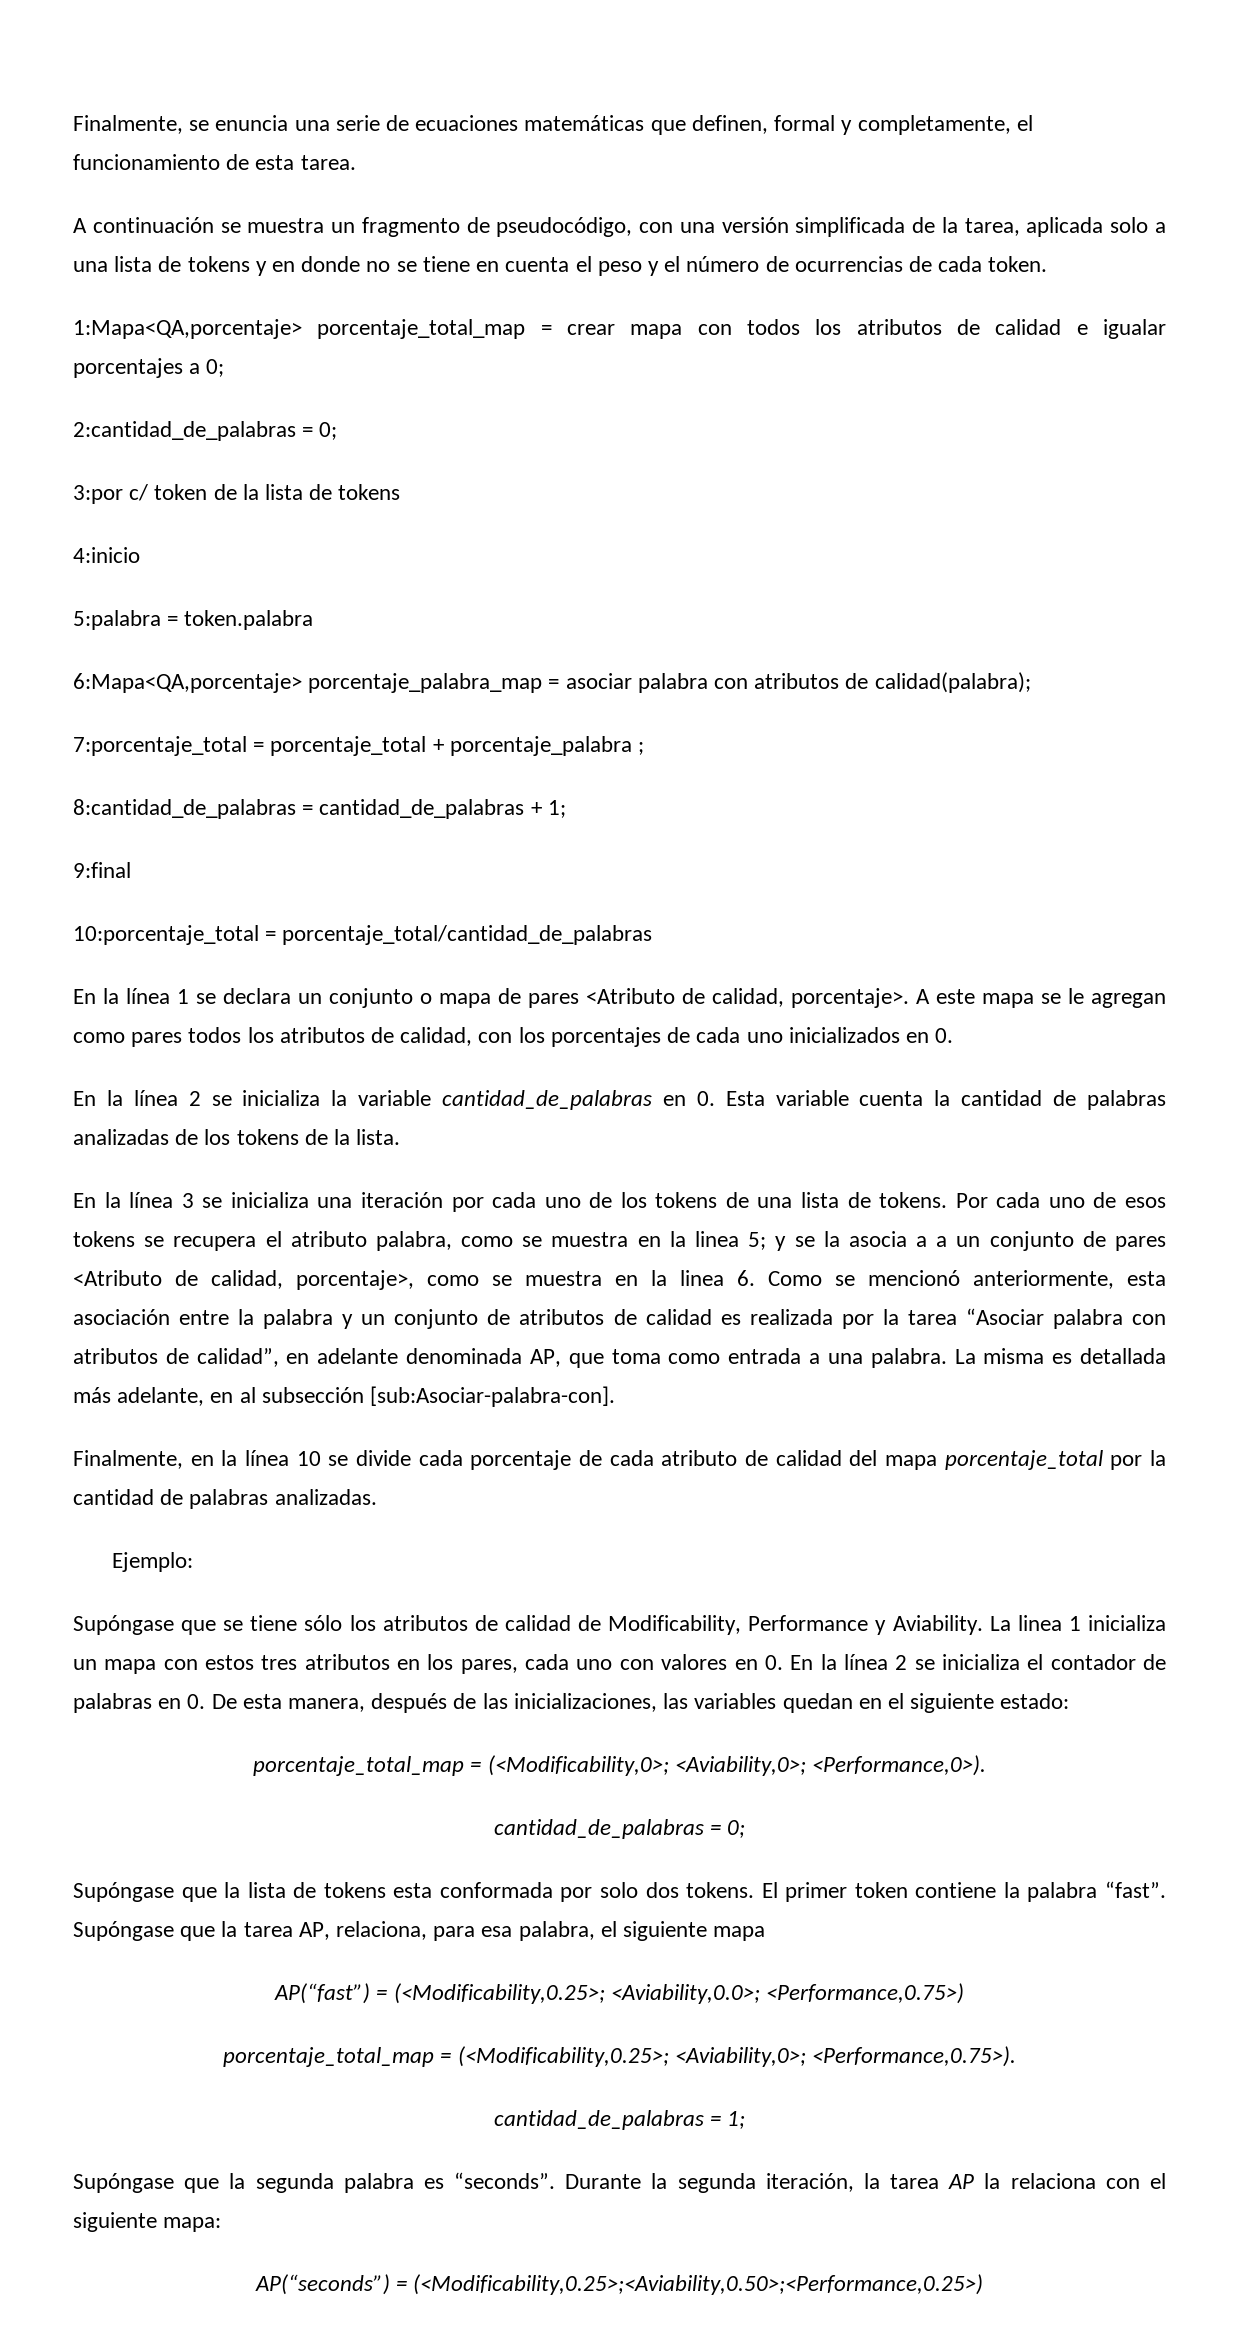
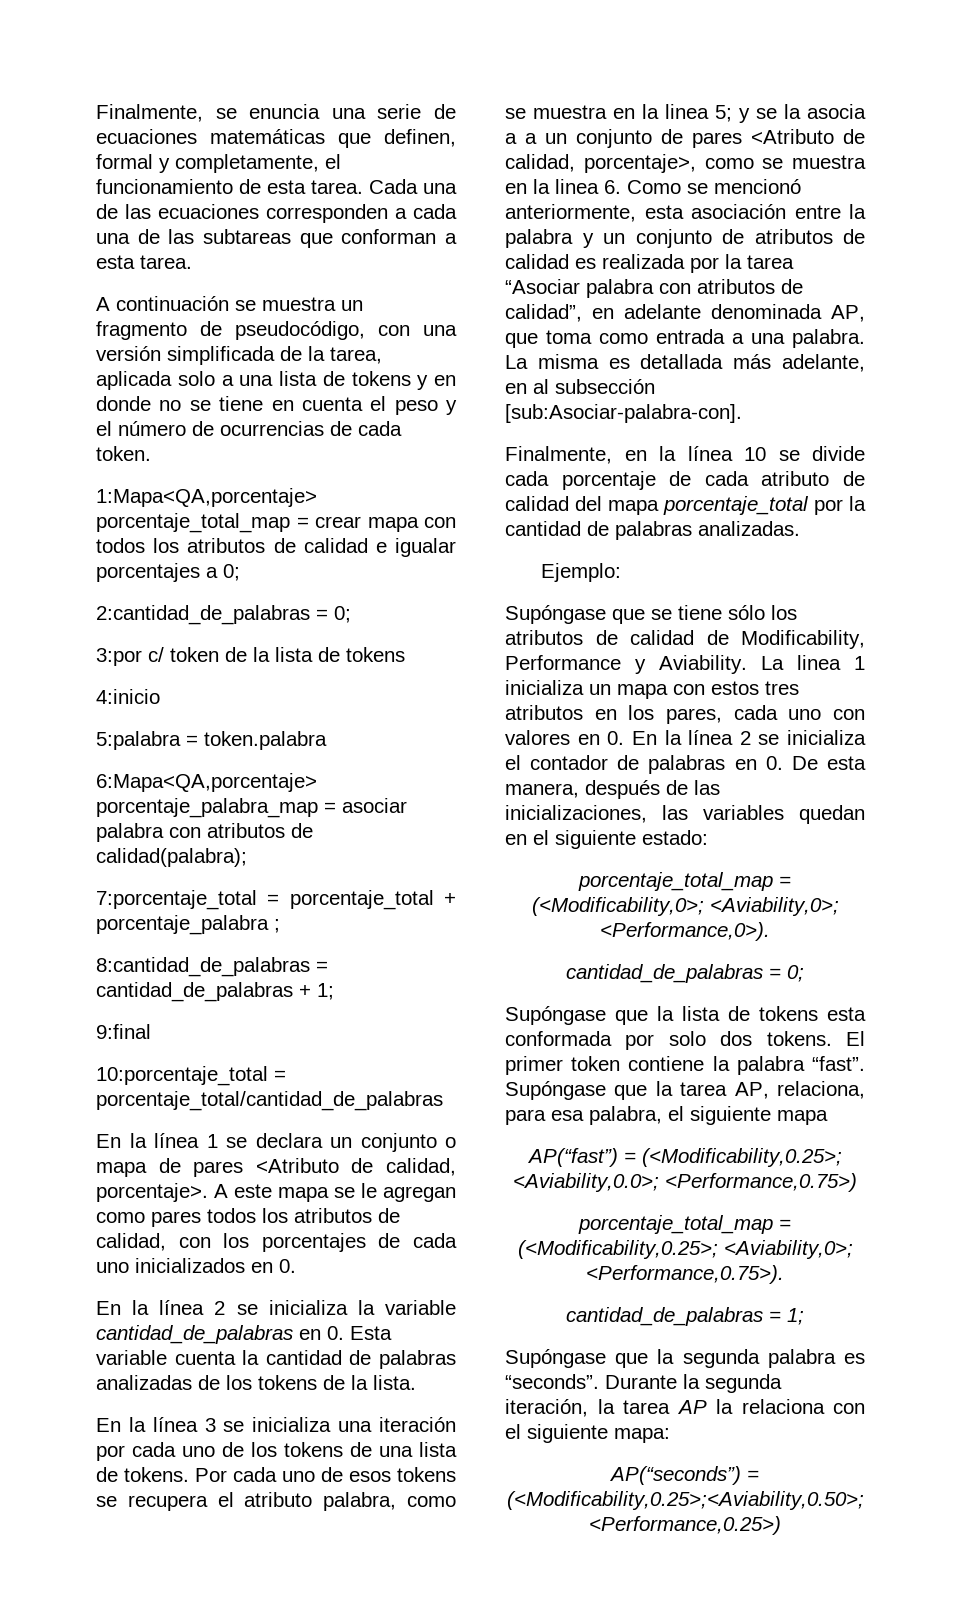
+ Cada una de las ecuaciones corresponden a cada una de las subtareas que conforman a esta tarea.

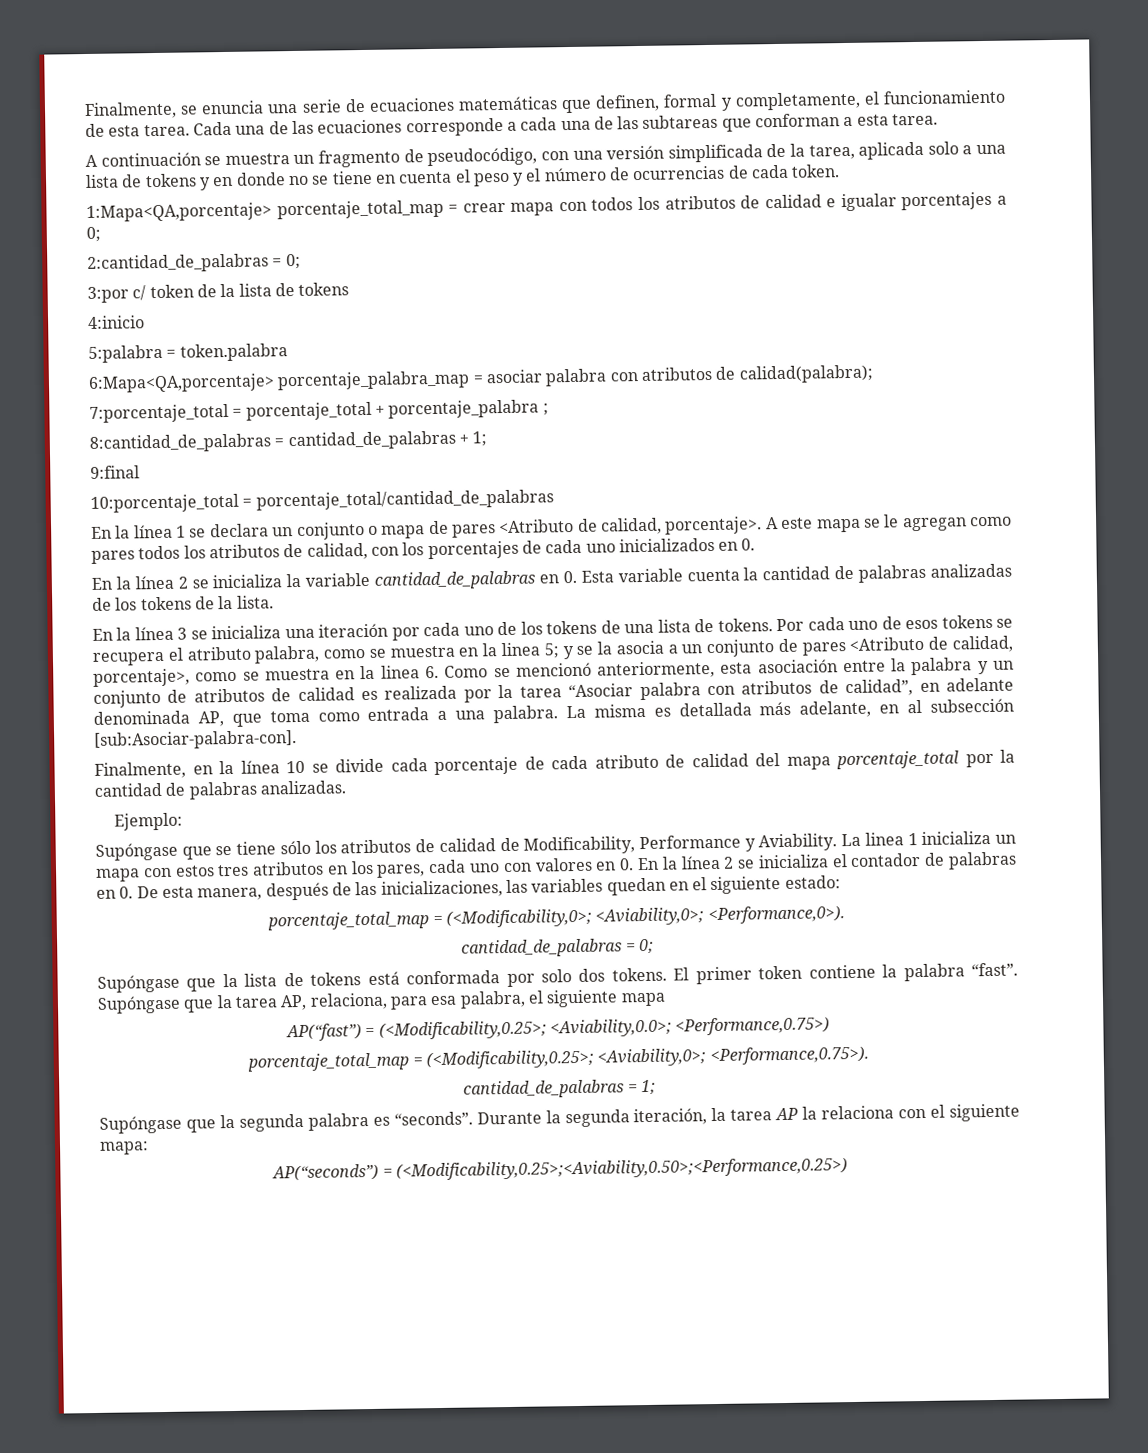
- Cada una de las ecuaciones corresponden a cada una de las subtareas que conforman a esta tarea.
+ Cada una de las ecuaciones corresponde a cada una de las subtareas que conforman a esta tarea.
- y se la asocia a a un conjunto de pares <Atributo de calidad, porcentaje>, como se muestra en la linea 6. Como se mencionó anteriormente, esta asociación entre la palabra y un conjunto de atributos de calidad es realizada por la tarea “Asociar palabra con atributos de calidad”, en adelante denominada AP, que toma como entrada a una palabra.
+ y se la asocia a un conjunto de pares <Atributo de calidad, porcentaje>, como se muestra en la linea 6. Como se mencionó anteriormente, esta asociación entre la palabra y un conjunto de atributos de calidad es realizada por la tarea “Asociar palabra con atributos de calidad”, en adelante denominada AP, que toma como entrada a una palabra.
- Supóngase que la lista de tokens esta conformada por solo dos tokens.
+ Supóngase que la lista de tokens está conformada por solo dos tokens.

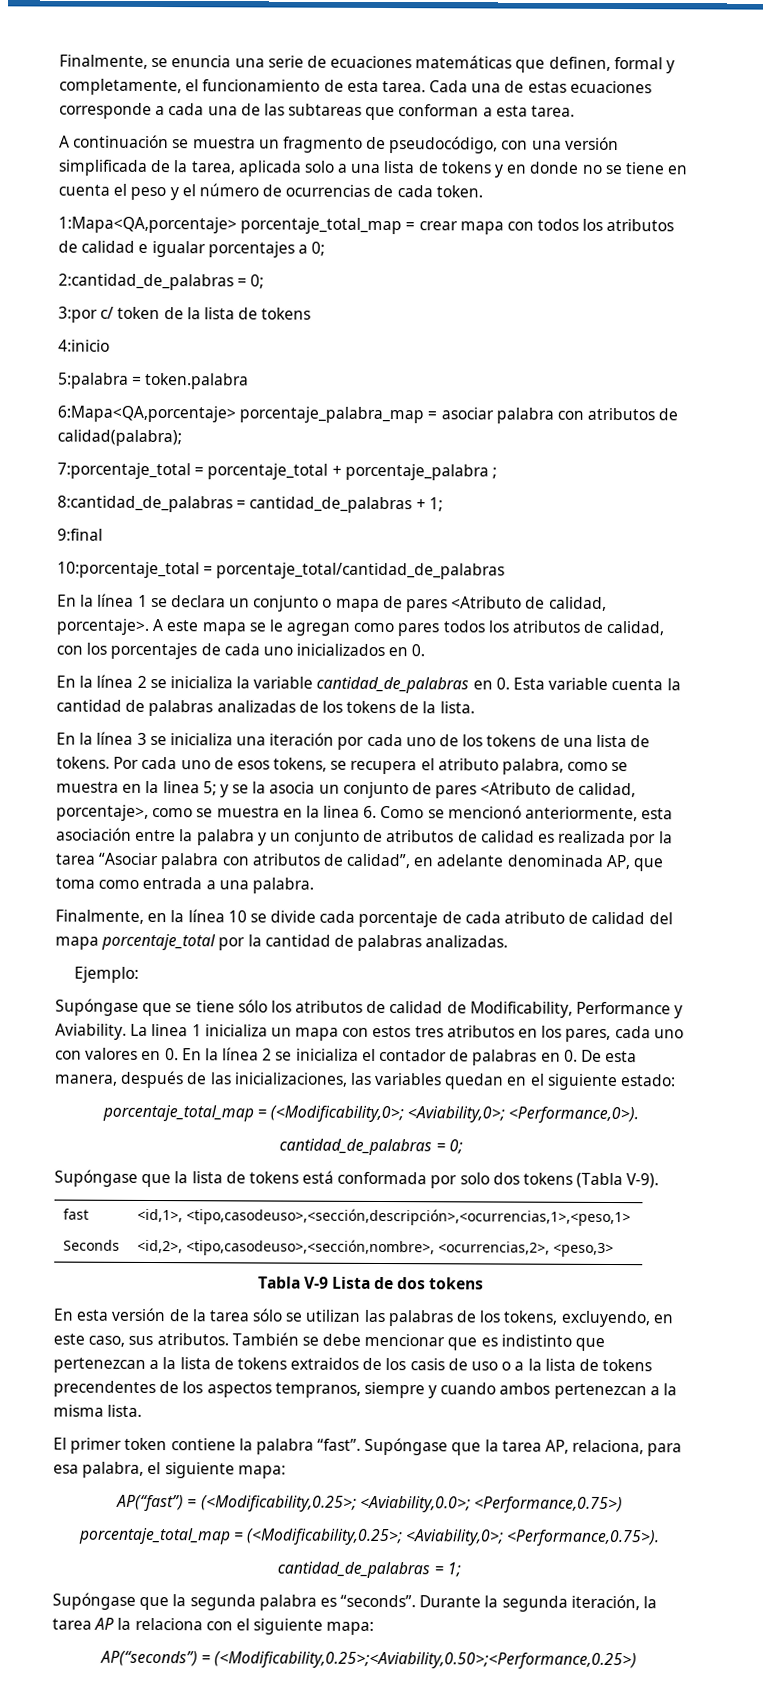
- Cada una de las ecuaciones corresponde a cada una de las subtareas que conforman a esta tarea.
+ Cada una de estas ecuaciones corresponde a cada una de las subtareas que conforman a esta tarea.
- Por cada uno de esos tokens se recupera el atributo palabra, como se muestra en la linea 5;
+ Por cada uno de esos tokens, se recupera el atributo palabra, como se muestra en la linea 5;
- y se la asocia a un conjunto de pares <Atributo de calidad, porcentaje>, como se muestra en la linea 6. Como se mencionó anteriormente, esta asociación entre la palabra y un conjunto de atributos de calidad es realizada por la tarea “Asociar palabra con atributos de calidad”, en adelante denominada AP, que toma como entrada a una palabra. La misma es detallada más adelante, en al subsección [sub:Asociar-palabra-con].
+ y se la asocia un conjunto de pares <Atributo de calidad, porcentaje>, como se muestra en la linea 6. Como se mencionó anteriormente, esta asociación entre la palabra y un conjunto de atributos de calidad es realizada por la tarea “Asociar palabra con atributos de calidad”, en adelante denominada AP, que toma como entrada a una palabra.
- Supóngase que la lista de tokens está conformada por solo dos tokens. El primer token contiene la palabra “fast”.
+ Supóngase que la lista de tokens está conformada por solo dos tokens (Tabla V-9).
+ fast | <id,1>, <tipo,casodeuso>,<sección,descripción>,<ocurrencias,1>,<peso,1>
+ Seconds | <id,2>, <tipo,casodeuso>,<sección,nombre>, <ocurrencias,2>, <peso,3>
+ Tabla V-9 Lista de dos tokens
+ En esta versión de la tarea sólo se utilizan las palabras de los tokens, excluyendo, en este caso, sus atributos. También se debe mencionar que es indistinto que pertenezcan a la lista de tokens extraidos de los casis de uso o a la lista de tokens precendentes de los aspectos tempranos, siempre y cuando ambos pertenezcan a la misma lista.
+ El primer token contiene la palabra “fast”.
- Supóngase que la tarea AP, relaciona, para esa palabra, el siguiente mapa
+ Supóngase que la tarea AP, relaciona, para esa palabra, el siguiente mapa:

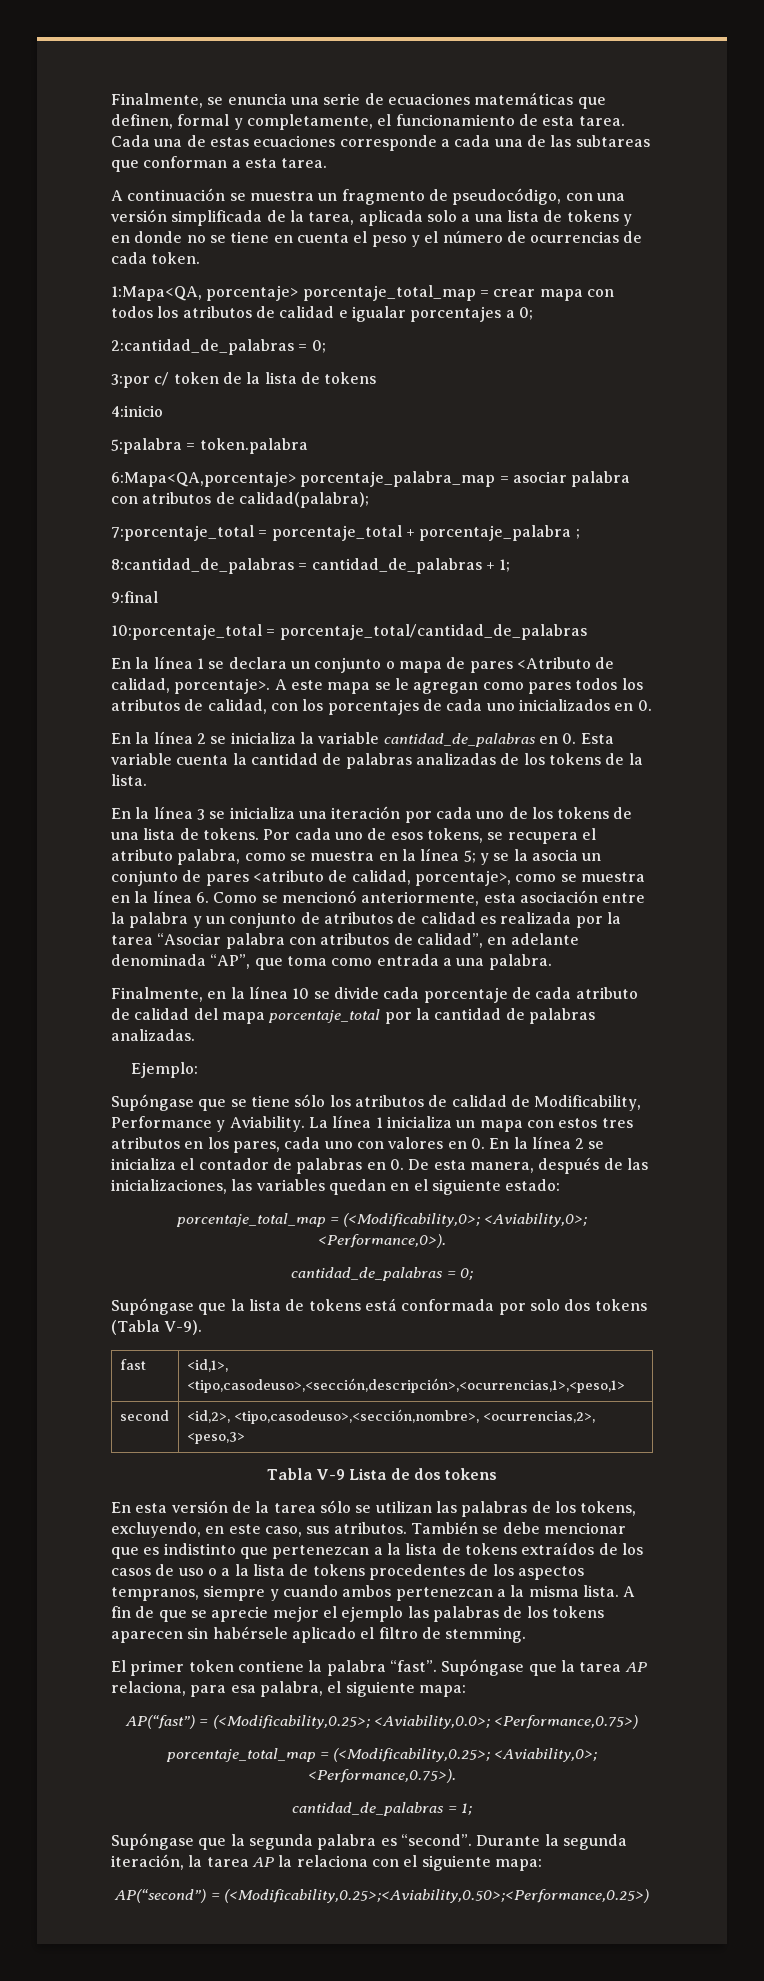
- 1:Mapa<QA,porcentaje> porcentaje_total_map = crear mapa con todos los atributos de calidad e igualar porcentajes a 0;
+ 1:Mapa<QA, porcentaje> porcentaje_total_map = crear mapa con todos los atributos de calidad e igualar porcentajes a 0;
- Por cada uno de esos tokens, se recupera el atributo palabra, como se muestra en la linea 5;
+ Por cada uno de esos tokens, se recupera el atributo palabra, como se muestra en la línea 5;
- y se la asocia un conjunto de pares <Atributo de calidad, porcentaje>, como se muestra en la linea 6. Como se mencionó anteriormente, esta asociación entre la palabra y un conjunto de atributos de calidad es realizada por la tarea “Asociar palabra con atributos de calidad”, en adelante denominada AP, que toma como entrada a una palabra.
+ y se la asocia un conjunto de pares <atributo de calidad, porcentaje>, como se muestra en la línea 6. Como se mencionó anteriormente, esta asociación entre la palabra y un conjunto de atributos de calidad es realizada por la tarea “Asociar palabra con atributos de calidad”, en adelante denominada “AP”, que toma como entrada a una palabra.
- La linea 1 inicializa un mapa con estos tres atributos en los pares, cada uno con valores en 0. En la línea 2 se inicializa el contador de palabras en 0. De esta manera, después de las inicializaciones, las variables quedan en el siguiente estado:
+ La línea 1 inicializa un mapa con estos tres atributos en los pares, cada uno con valores en 0. En la línea 2 se inicializa el contador de palabras en 0. De esta manera, después de las inicializaciones, las variables quedan en el siguiente estado:
- Seconds | <id,2>, <tipo,casodeuso>,<sección,nombre>, <ocurrencias,2>, <peso,3>
+ second | <id,2>, <tipo,casodeuso>,<sección,nombre>, <ocurrencias,2>, <peso,3>
- También se debe mencionar que es indistinto que pertenezcan a la lista de tokens extraidos de los casis de uso o a la lista de tokens precendentes de los aspectos tempranos, siempre y cuando ambos pertenezcan a la misma lista.
+ También se debe mencionar que es indistinto que pertenezcan a la lista de tokens extraídos de los casos de uso o a la lista de tokens procedentes de los aspectos tempranos, siempre y cuando ambos pertenezcan a la misma lista. A fin de que se aprecie mejor el ejemplo las palabras de los tokens aparecen sin habérsele aplicado el filtro de stemming.
- Supóngase que la tarea AP, relaciona, para esa palabra, el siguiente mapa:
+ Supóngase que la tarea AP relaciona, para esa palabra, el siguiente mapa:
- Supóngase que la segunda palabra es “seconds”.
+ Supóngase que la segunda palabra es “second”.
- AP(“seconds”) = (<Modificability,0.25>;<Aviability,0.50>;<Performance,0.25>)
+ AP(“second”) = (<Modificability,0.25>;<Aviability,0.50>;<Performance,0.25>)

